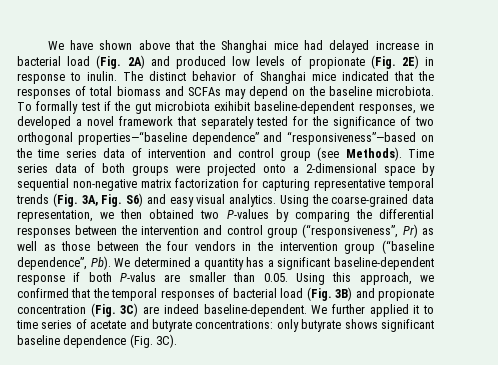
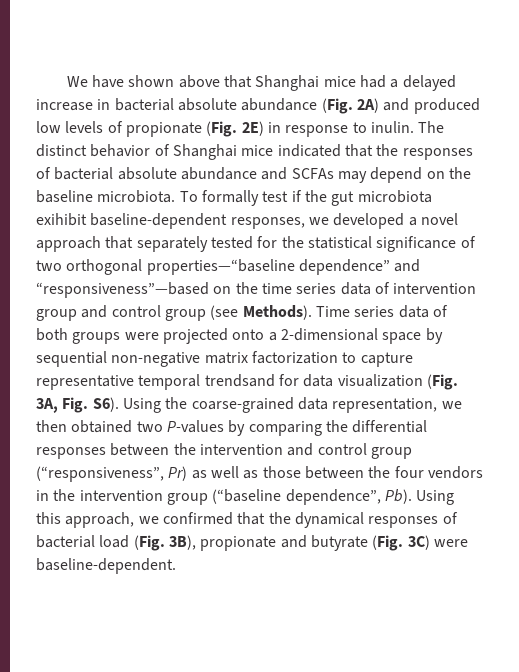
- We have shown above that the Shanghai mice had delayed increase in bacterial load (Fig. 2A) and produced low levels of propionate (Fig. 2E) in response to inulin.
+ We have shown above that Shanghai mice had a delayed increase in bacterial absolute abundance (Fig. 2A) and produced low levels of propionate (Fig. 2E) in response to inulin.
- The distinct behavior of Shanghai mice indicated that the responses of total biomass and SCFAs may depend on the baseline microbiota.
+ The distinct behavior of Shanghai mice indicated that the responses of bacterial absolute abundance and SCFAs may depend on the baseline microbiota.
- To formally test if the gut microbiota exihibit baseline-dependent responses, we developed a novel framework that separately tested for the significance of two orthogonal properties—“baseline dependence” and “responsiveness”—based on the time series data of intervention and control group (see Methods).
+ To formally test if the gut microbiota exihibit baseline-dependent responses, we developed a novel approach that separately tested for the statistical significance of two orthogonal properties—“baseline dependence” and “responsiveness”—based on the time series data of intervention group and control group (see Methods).
- Time series data of both groups were projected onto a 2-dimensional space by sequential non-negative matrix factorization for capturing representative temporal trends (Fig. 3A, Fig. S6) and easy visual analytics. Using the coarse-grained data representation, we then obtained two P-values by comparing the differential responses between the intervention and control group (“responsiveness”, Pr) as well as those between the four vendors in the intervention group (“baseline dependence”, Pb). We determined a quantity has a significant baseline-dependent response if both P-valus are smaller than 0.05. Using this approach, we confirmed that the temporal responses of bacterial load (Fig. 3B) and propionate concentration (Fig. 3C) are indeed baseline-dependent. We further applied it to time series of acetate and butyrate concentrations: only butyrate shows significant baseline dependence (Fig. 3C).
+ Time series data of both groups were projected onto a 2-dimensional space by sequential non-negative matrix factorization to capture representative temporal trendsand for data visualization (Fig. 3A, Fig. S6). Using the coarse-grained data representation, we then obtained two P-values by comparing the differential responses between the intervention and control group (“responsiveness”, Pr) as well as those between the four vendors in the intervention group (“baseline dependence”, Pb). Using this approach, we confirmed that the dynamical responses of bacterial load (Fig. 3B), propionate and butyrate (Fig. 3C) were baseline-dependent.

